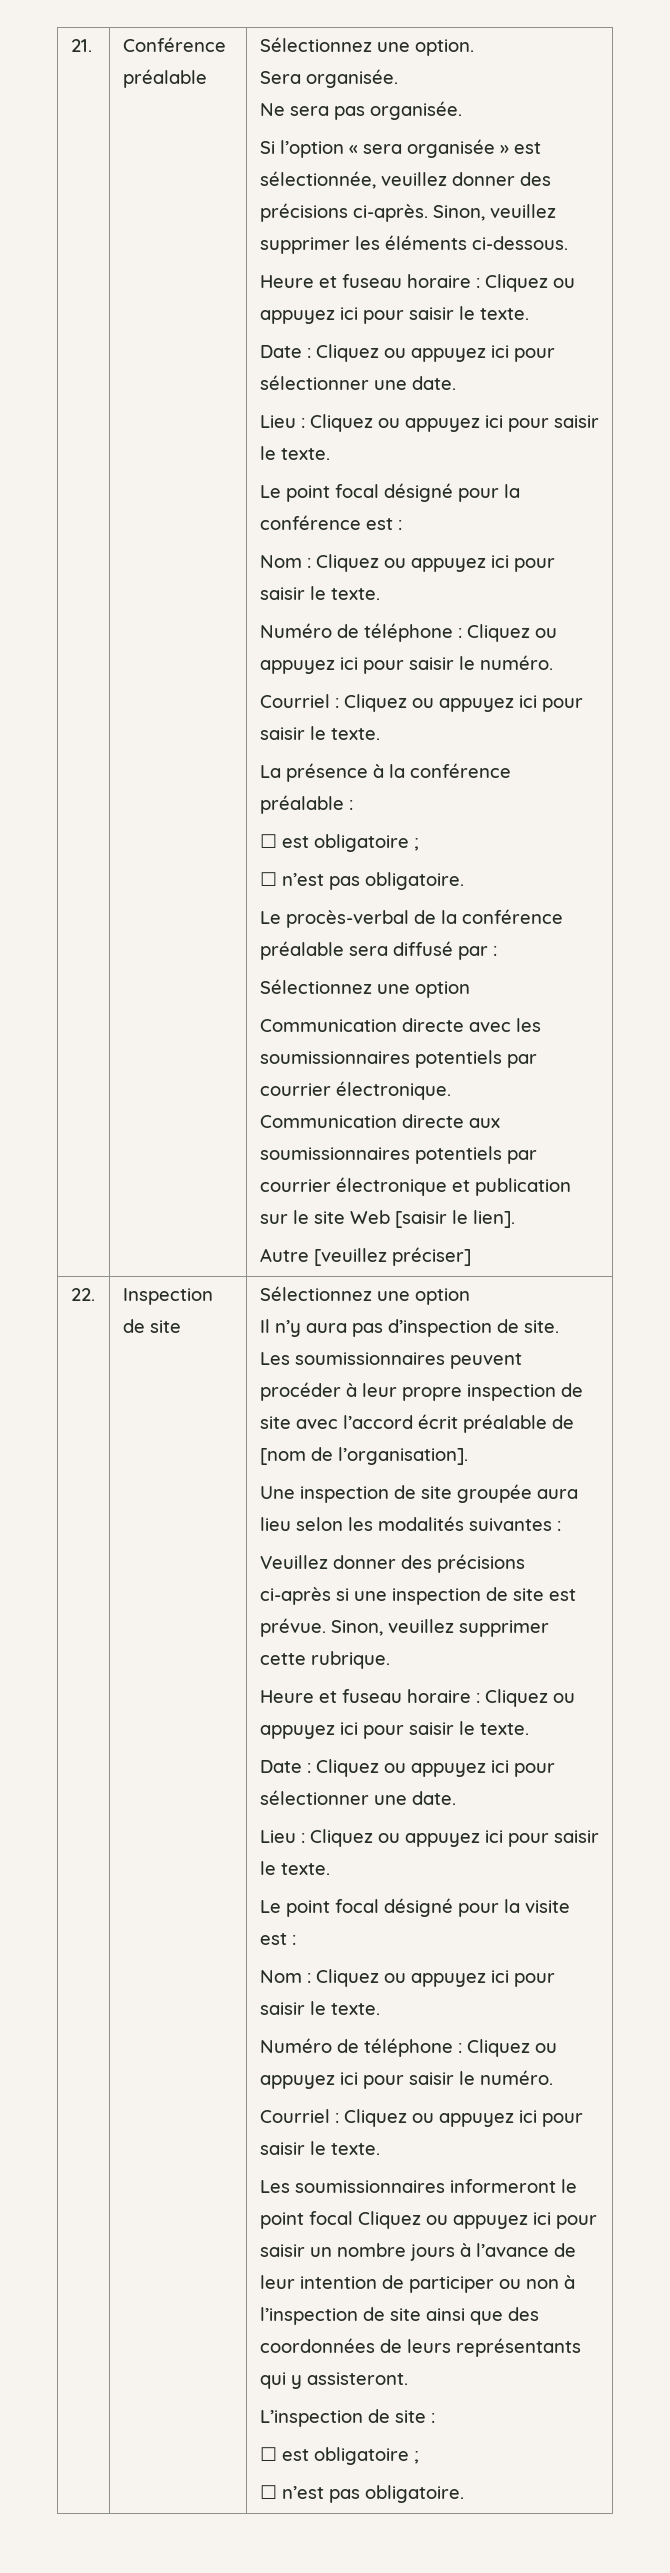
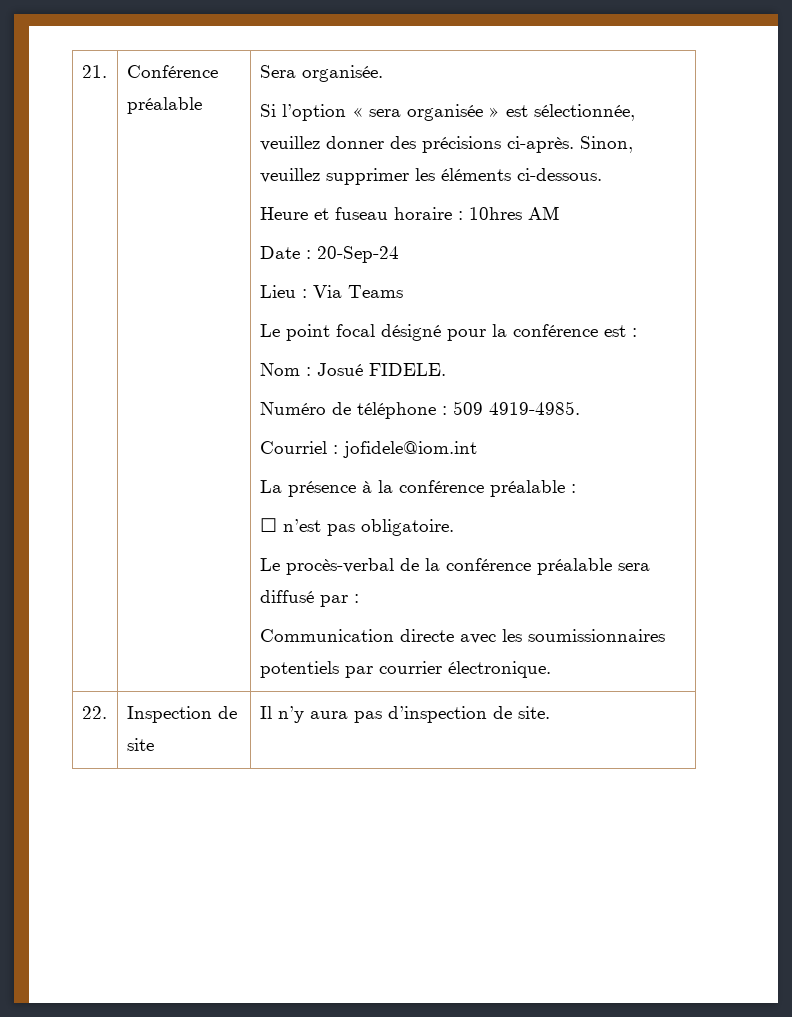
- Sélectionnez une option.
- Ne sera pas organisée.
  Sinon, veuillez supprimer les éléments ci-dessous.
- Heure et fuseau horaire : Cliquez ou appuyez ici pour saisir le texte.
- Date : Cliquez ou appuyez ici pour sélectionner une date.
- Lieu : Cliquez ou appuyez ici pour saisir le texte.
+ Heure et fuseau horaire : 10hres AM
+ Date : 20-Sep-24
+ Lieu : Via Teams
  Le point focal désigné pour la conférence est :
- Nom : Cliquez ou appuyez ici pour saisir le texte.
- Numéro de téléphone : Cliquez ou appuyez ici pour saisir le numéro.
- Courriel : Cliquez ou appuyez ici pour saisir le texte.
+ Nom : Josué FIDELE.
+ Numéro de téléphone : 509 4919-4985.
+ Courriel : jofidele@iom.int
  La présence à la conférence préalable :
- ☐ est obligatoire ;
  Le procès-verbal de la conférence préalable sera diffusé par :
- Sélectionnez une option
- Communication directe aux soumissionnaires potentiels par courrier électronique et publication sur le site Web [saisir le lien].
- Autre [veuillez préciser]
- Inspection de site | Sélectionnez une option
+ Inspection de site
- Les soumissionnaires peuvent procéder à leur propre inspection de site avec l’accord écrit préalable de [nom de l’organisation].
- Une inspection de site groupée aura lieu selon les modalités suivantes :
- Veuillez donner des précisions ci-après si une inspection de site est prévue. Sinon, veuillez supprimer cette rubrique.
- Heure et fuseau horaire : Cliquez ou appuyez ici pour saisir le texte.
- Date : Cliquez ou appuyez ici pour sélectionner une date.
- Lieu : Cliquez ou appuyez ici pour saisir le texte.
- Le point focal désigné pour la visite est :
- Nom : Cliquez ou appuyez ici pour saisir le texte.
- Numéro de téléphone : Cliquez ou appuyez ici pour saisir le numéro.
- Courriel : Cliquez ou appuyez ici pour saisir le texte.
- Les soumissionnaires informeront le point focal Cliquez ou appuyez ici pour saisir un nombre jours à l’avance de leur intention de participer ou non à l’inspection de site ainsi que des coordonnées de leurs représentants qui y assisteront.
- L’inspection de site :
- ☐ est obligatoire ;
- ☐ n’est pas obligatoire.

